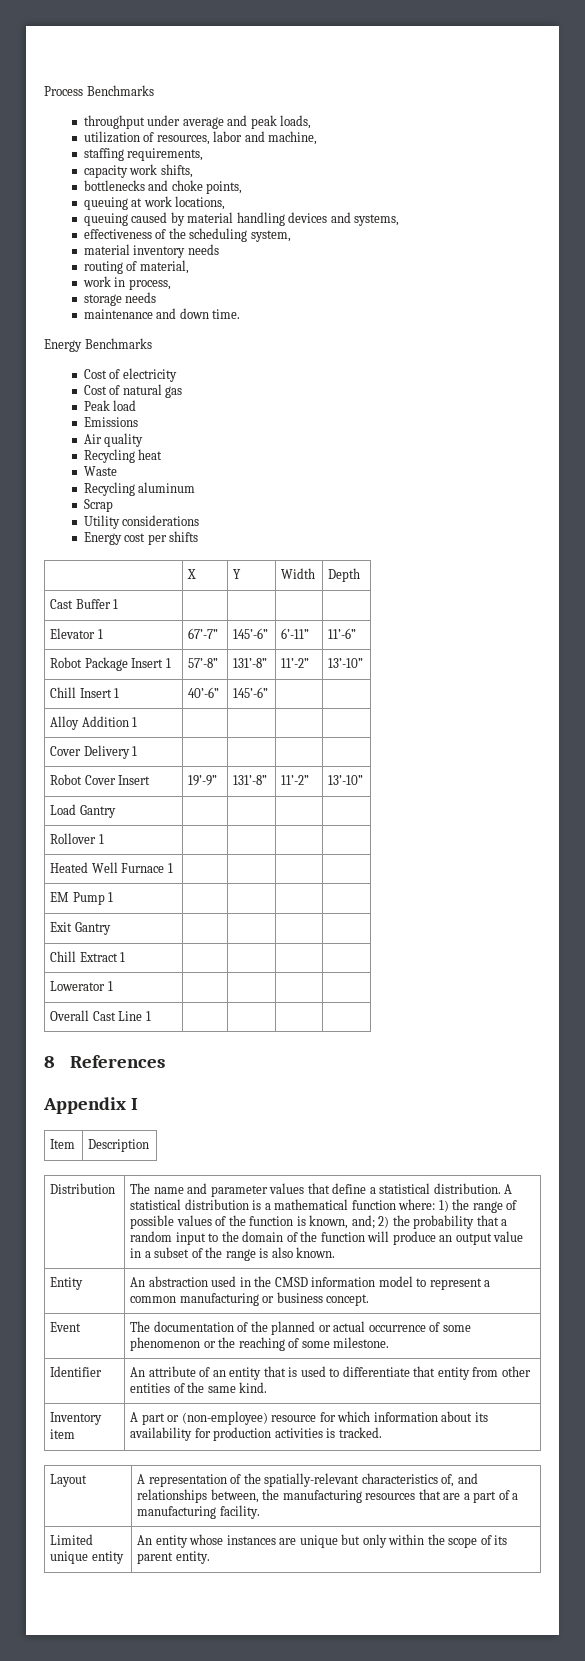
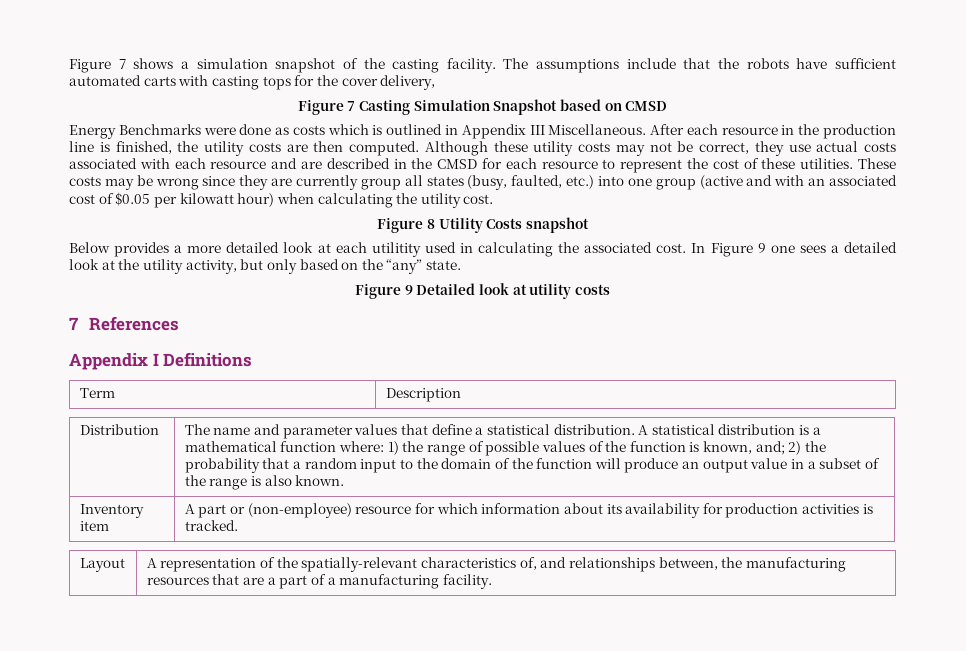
- Process Benchmarks
- throughput under average and peak loads,
- utilization of resources, labor and machine,
- staffing requirements,
- capacity work shifts,
- bottlenecks and choke points,
- queuing at work locations,
- queuing caused by material handling devices and systems,
- effectiveness of the scheduling system,
- material inventory needs
- routing of material,
- work in process,
- storage needs
- maintenance and down time.
- Energy Benchmarks
- Cost of electricity
- Cost of natural gas
- Peak load
- Emissions
- Air quality
- Recycling heat
- Waste
- Recycling aluminum
- Scrap
- Utility considerations
- Energy cost per shifts
- | X | Y | Width | Depth
- Cast Buffer 1 | | | |
- Elevator 1 | 67’-7” | 145’-6” | 6’-11” | 11’-6”
- Robot Package Insert 1 | 57’-8” | 131’-8” | 11’-2” | 13’-10”
- Chill Insert 1 | 40’-6” | 145’-6” | |
- Alloy Addition 1 | | | |
- Cover Delivery 1 | | | |
- Robot Cover Insert | 19’-9” | 131’-8” | 11’-2” | 13’-10”
- Load Gantry | | | |
- Rollover 1 | | | |
- Heated Well Furnace 1 | | | |
- EM Pump 1 | | | |
- Exit Gantry | | | |
- Chill Extract 1 | | | |
- Lowerator 1 | | | |
- Overall Cast Line 1 | | | |
- 8 References
+ Figure 7 shows a simulation snapshot of the casting facility. The assumptions include that the robots have sufficient automated carts with casting tops for the cover delivery,
+ Figure 7 Casting Simulation Snapshot based on CMSD
+ Energy Benchmarks were done as costs which is outlined in Appendix III Miscellaneous. After each resource in the production line is finished, the utility costs are then computed. Although these utility costs may not be correct, they use actual costs associated with each resource and are described in the CMSD for each resource to represent the cost of these utilities. These costs may be wrong since they are currently group all states (busy, faulted, etc.) into one group (active and with an associated cost of $0.05 per kilowatt hour) when calculating the utility cost.
+ Figure 8 Utility Costs snapshot
+ Below provides a more detailed look at each utilitity used in calculating the associated cost. In Figure 9 one sees a detailed look at the utility activity, but only based on the “any” state.
+ Figure 9 Detailed look at utility costs
+ 7 References
- Appendix I
- Item | Description
+ Appendix I Definitions
+ Term | Description
- Entity | An abstraction used in the CMSD information model to represent a common manufacturing or business concept.
- Event | The documentation of the planned or actual occurrence of some phenomenon or the reaching of some milestone.
- Identifier | An attribute of an entity that is used to differentiate that entity from other entities of the same kind.
- Limited unique entity | An entity whose instances are unique but only within the scope of its parent entity.

